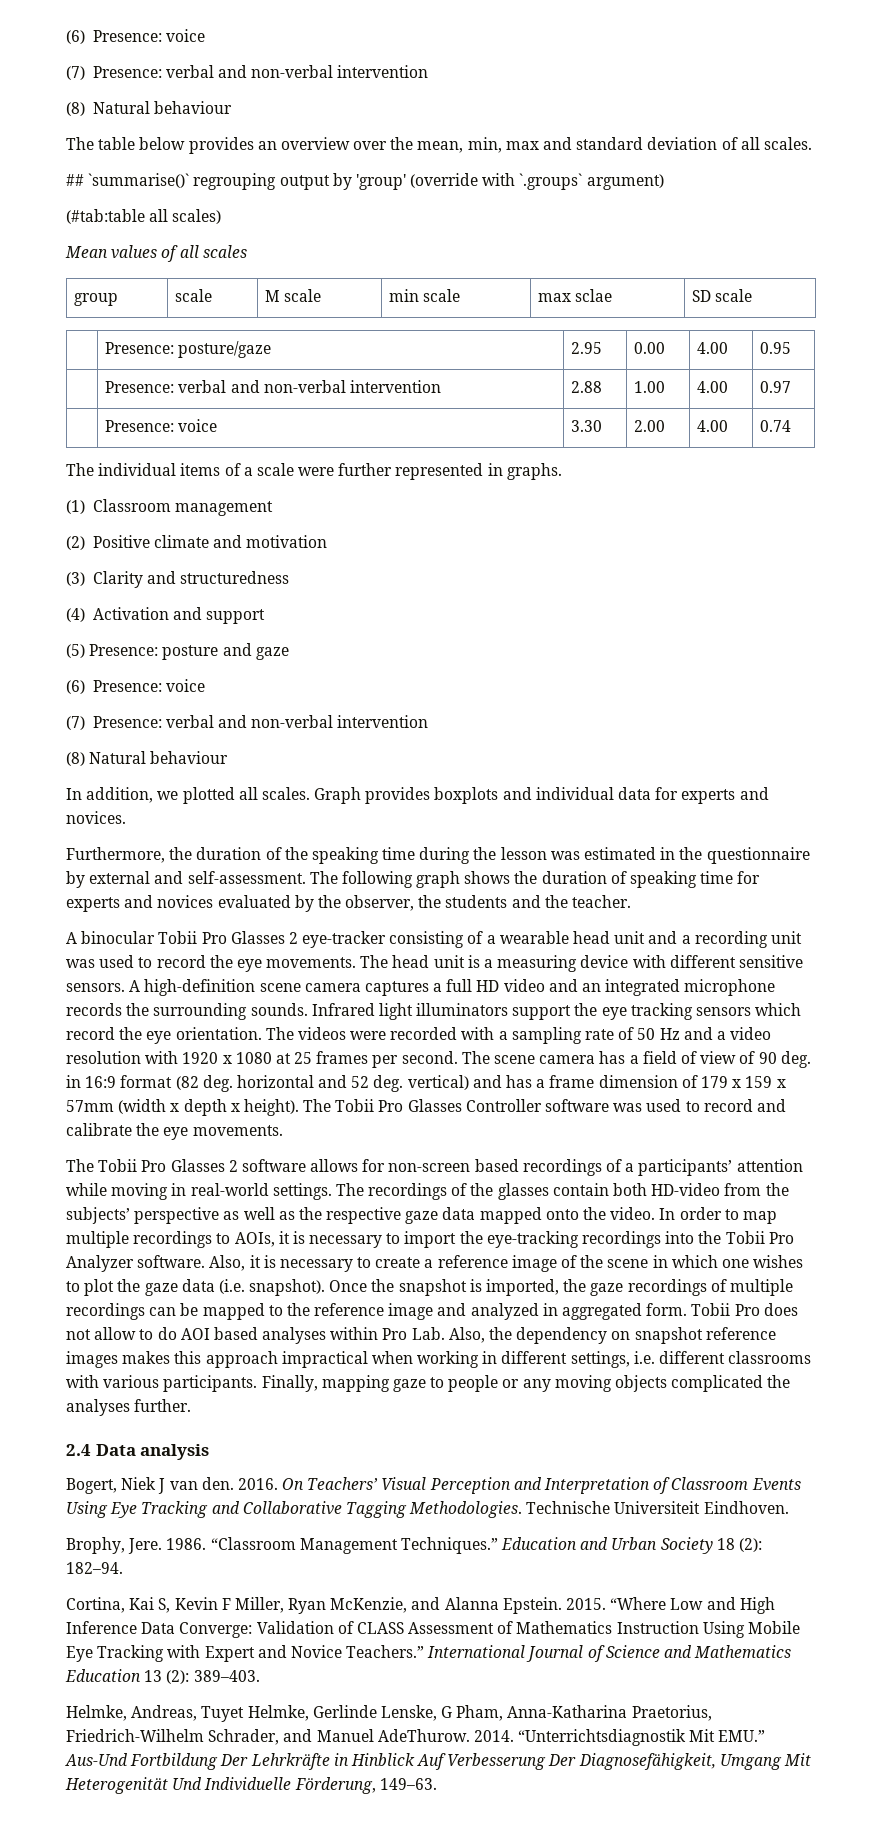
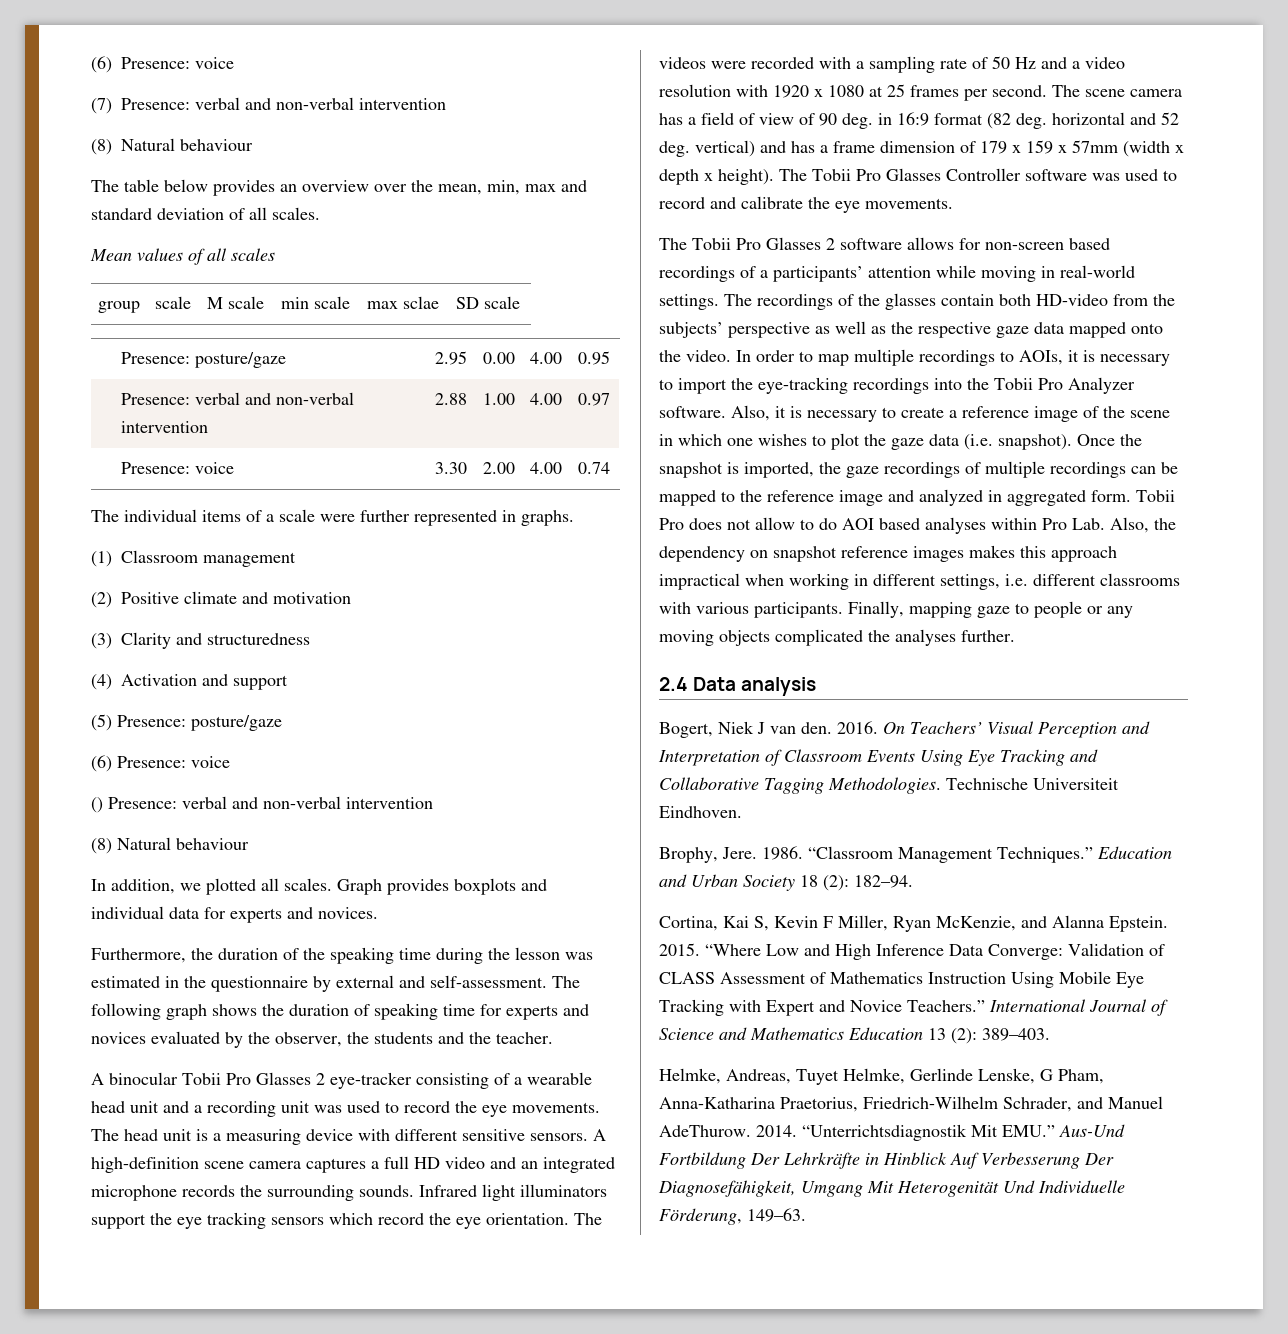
- ## `summarise()` regrouping output by 'group' (override with `.groups` argument)
- (#tab:table all scales)
- (5) Presence: posture and gaze
+ (5) Presence: posture/gaze
  (6) Presence: voice
- (7) Presence: verbal and non-verbal intervention
+ () Presence: verbal and non-verbal intervention

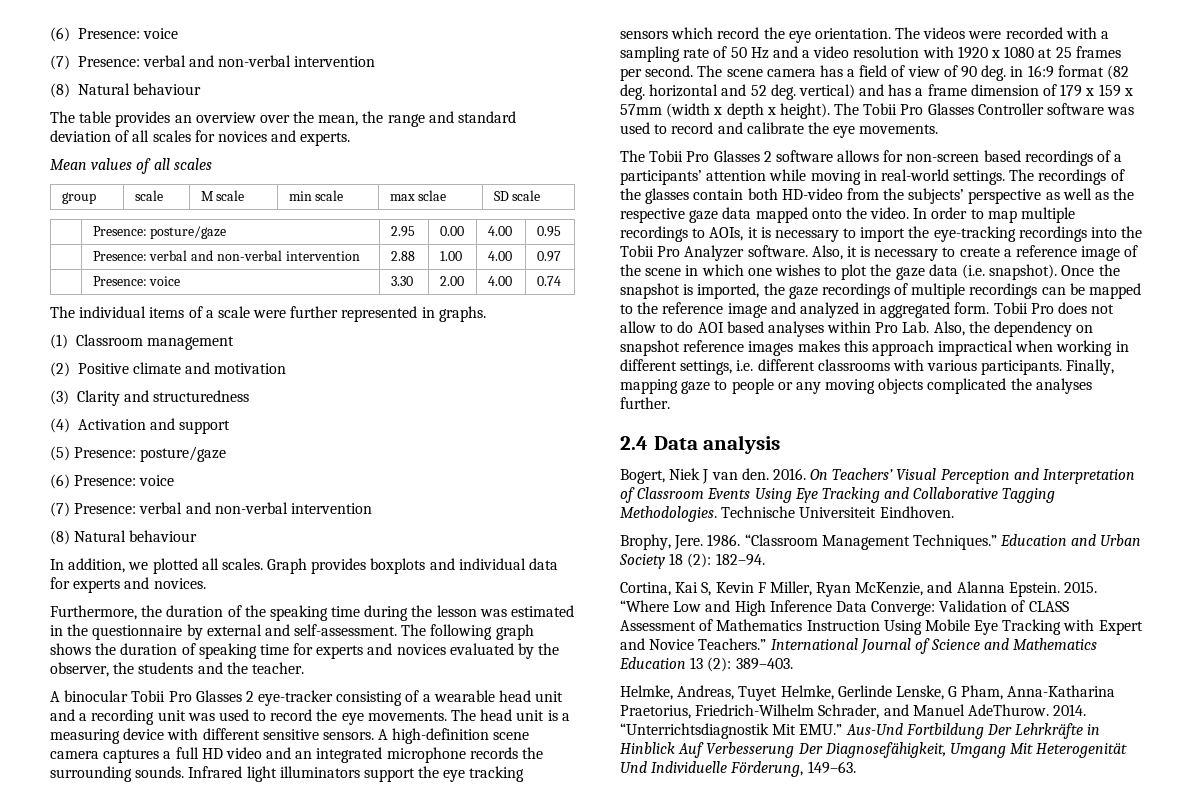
- The table below provides an overview over the mean, min, max and standard deviation of all scales.
+ The table provides an overview over the mean, the range and standard deviation of all scales for novices and experts.
  (5) Presence: posture/gaze
  (6) Presence: voice
- () Presence: verbal and non-verbal intervention
+ (7) Presence: verbal and non-verbal intervention

